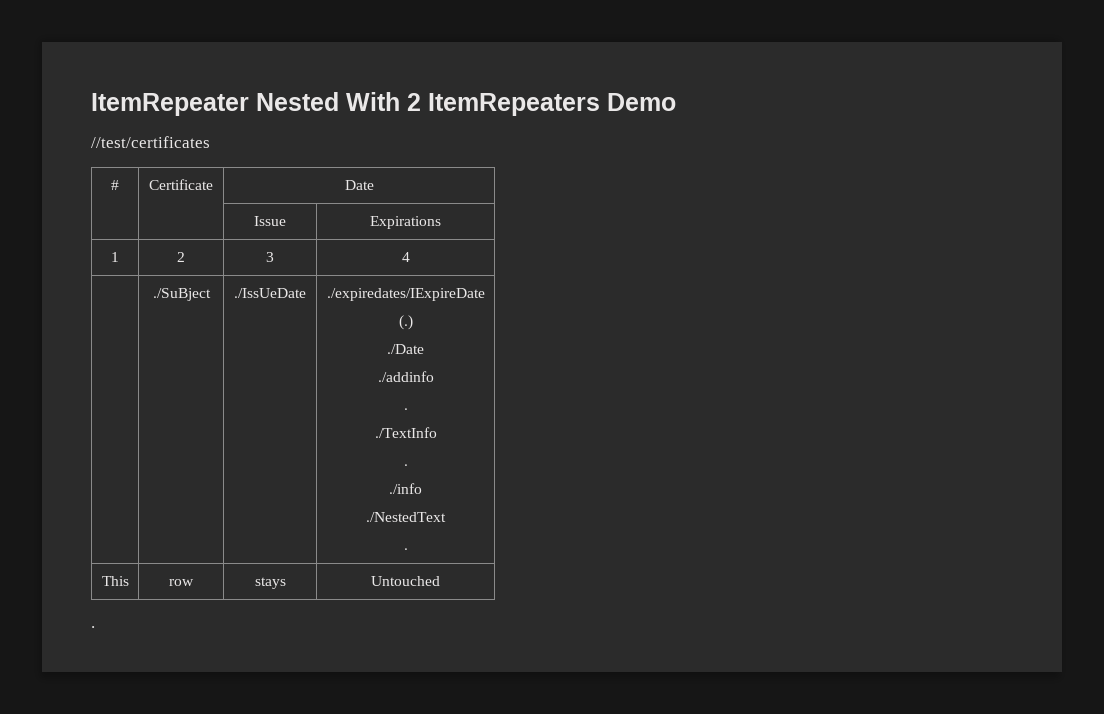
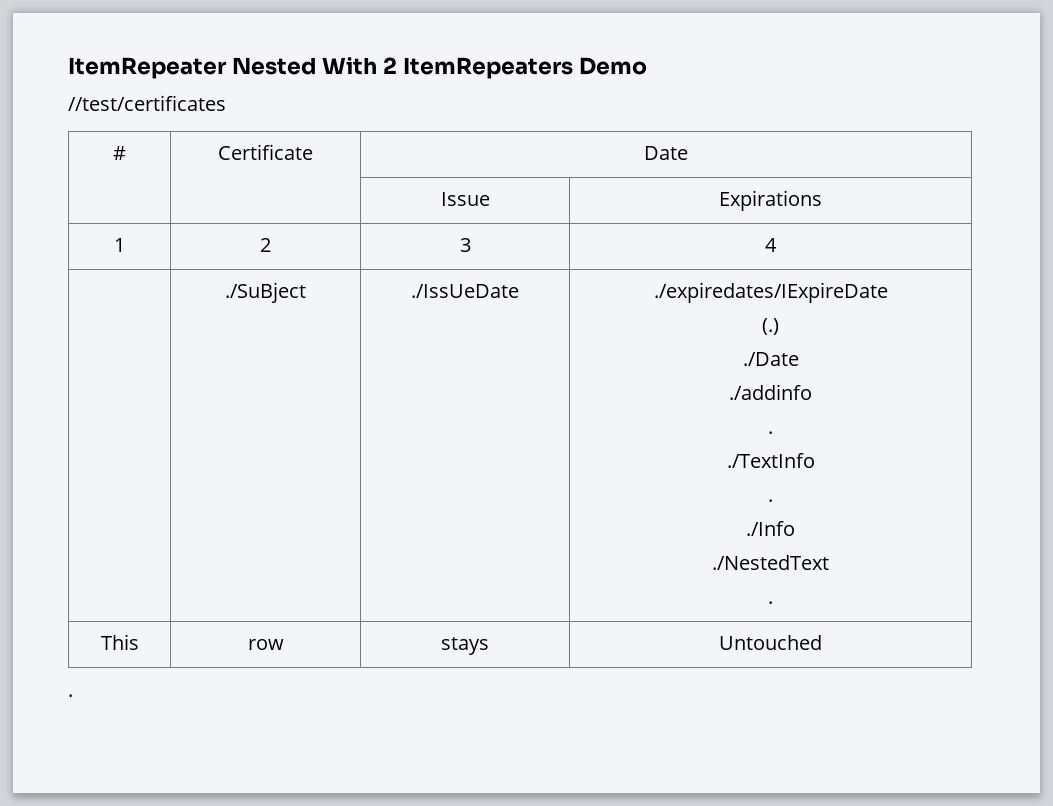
  | ./SuBject | ./IssUeDate | ./expiredates/IExpireDate
  (.)
  ./Date
  ./addinfo
  .
  ./TextInfo
  .
- ./info
+ ./Info

